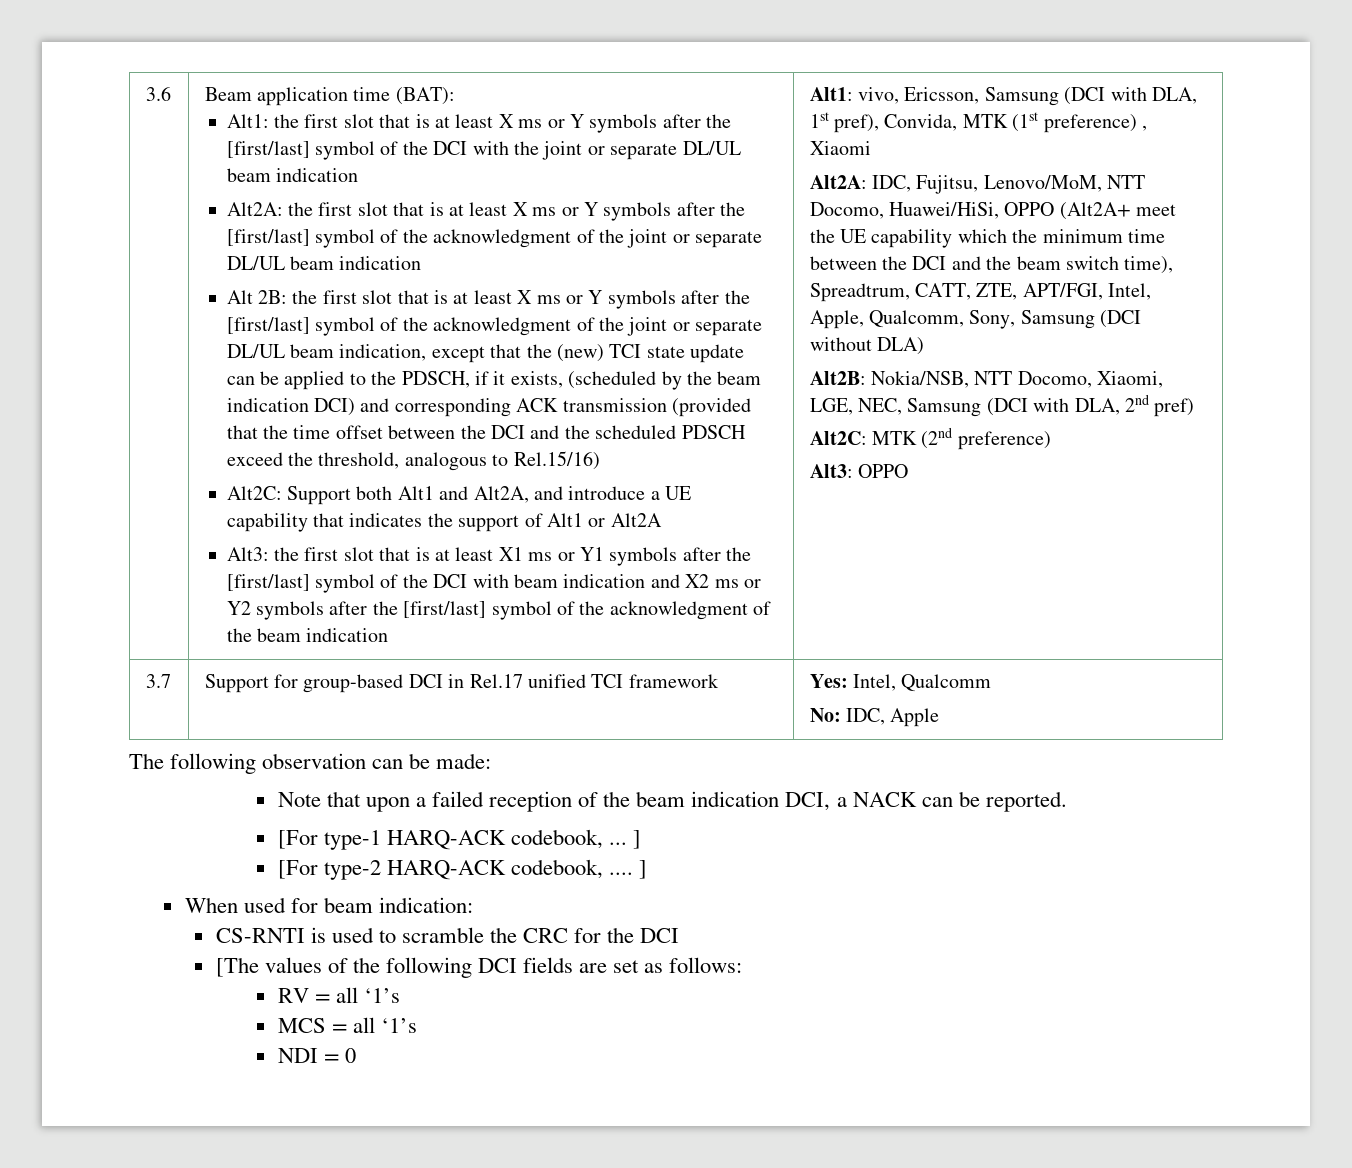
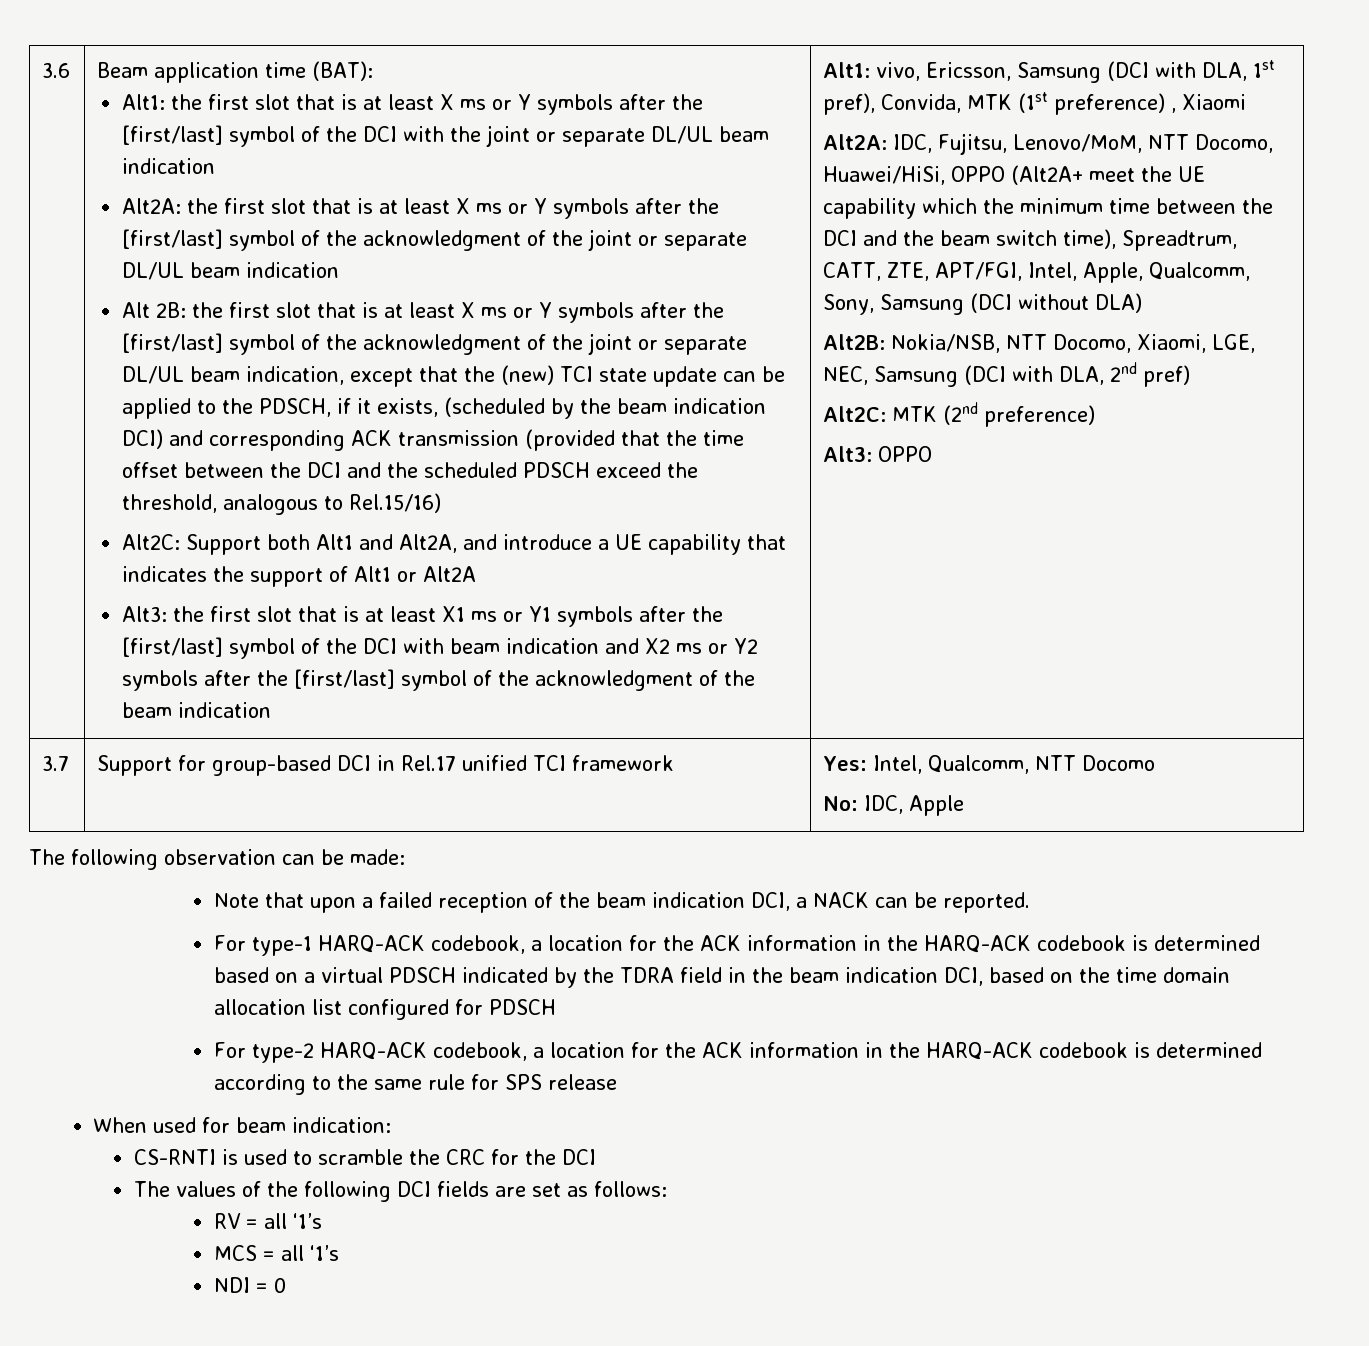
- 3.7 | Support for group-based DCI in Rel.17 unified TCI framework | Yes: Intel, Qualcomm
+ 3.7 | Support for group-based DCI in Rel.17 unified TCI framework | Yes: Intel, Qualcomm, NTT Docomo
- [For type-1 HARQ-ACK codebook, ... ]
- [For type-2 HARQ-ACK codebook, .... ]
+ For type-1 HARQ-ACK codebook, a location for the ACK information in the HARQ-ACK codebook is determined based on a virtual PDSCH indicated by the TDRA field in the beam indication DCI, based on the time domain allocation list configured for PDSCH
+ For type-2 HARQ-ACK codebook, a location for the ACK information in the HARQ-ACK codebook is determined according to the same rule for SPS release
- [The values of the following DCI fields are set as follows:
+ The values of the following DCI fields are set as follows:

